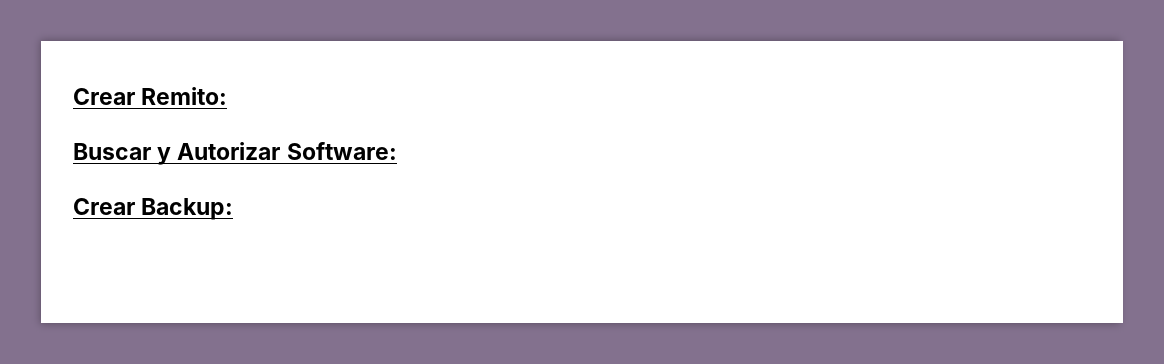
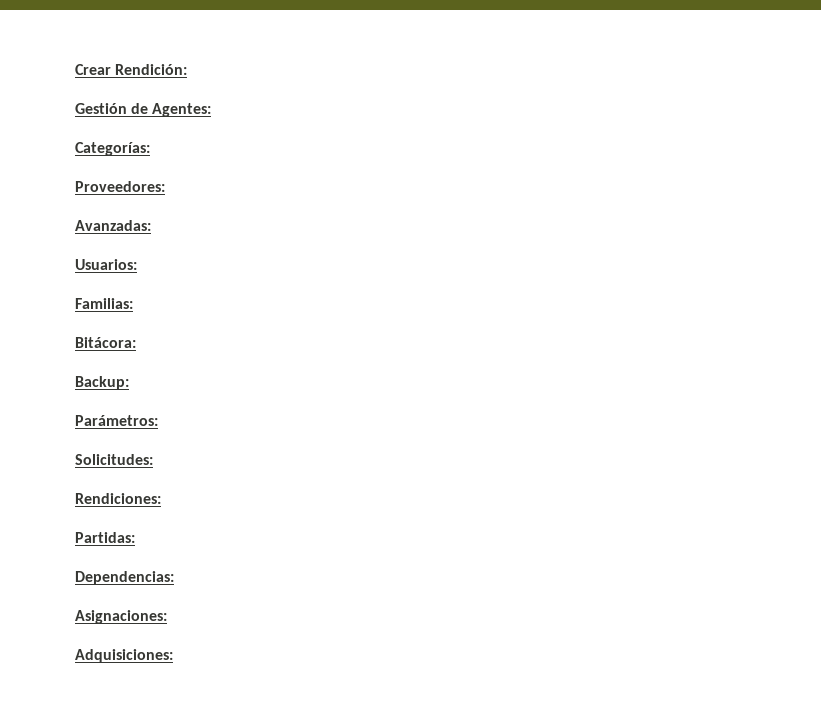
- Crear Remito:
- Buscar y Autorizar Software:
- Crear Backup:
+ Crear Rendición:
+ Gestión de Agentes:
+ Categorías:
+ Proveedores:
+ Avanzadas:
+ Usuarios:
+ Familias:
+ Bitácora:
+ Backup:
+ Parámetros:
+ Solicitudes:
+ Rendiciones:
+ Partidas:
+ Dependencias:
+ Asignaciones:
+ Adquisiciones:

